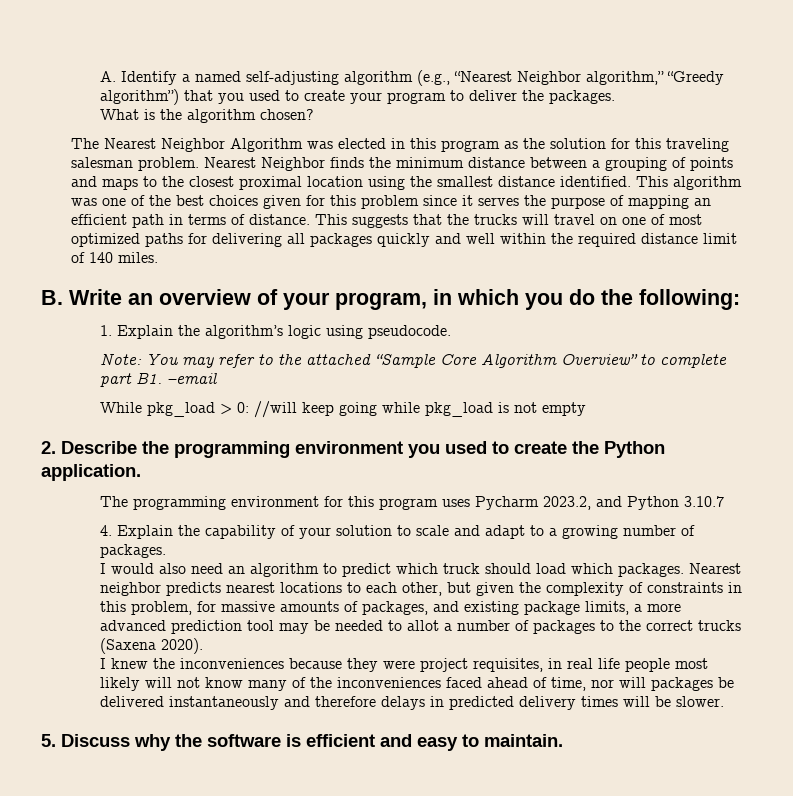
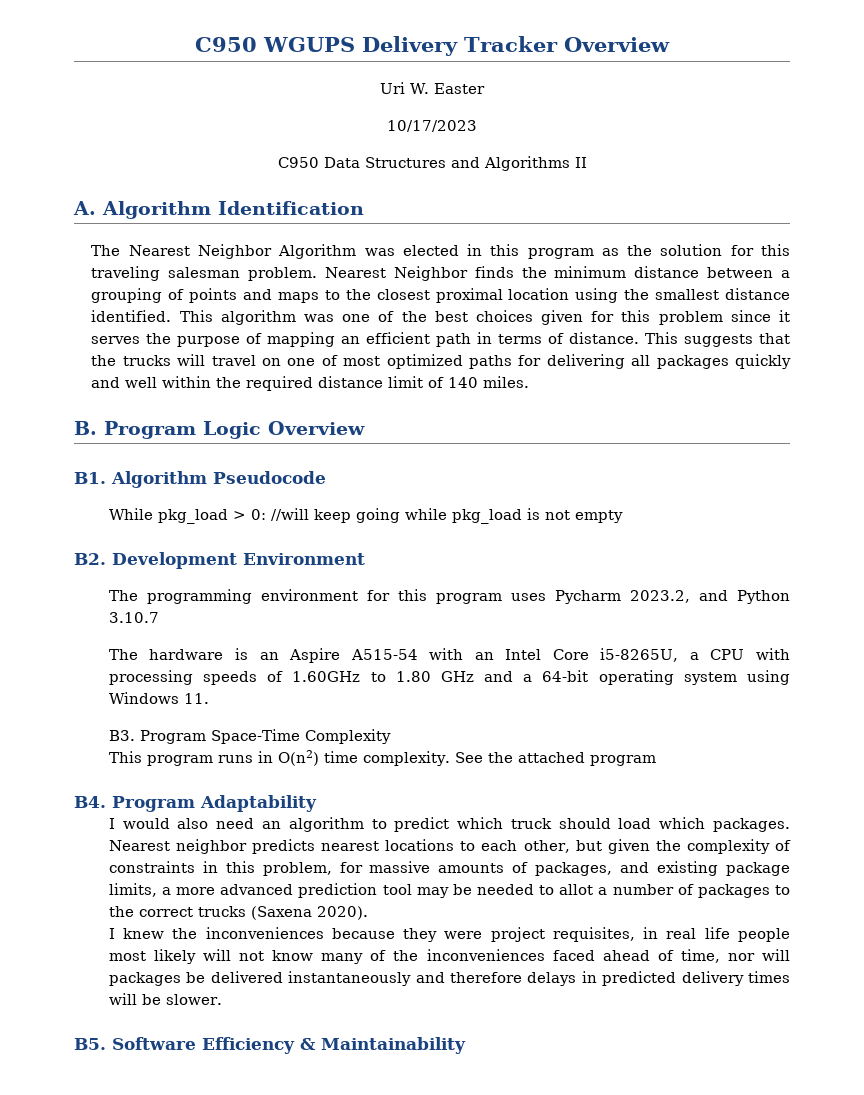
- A. Identify a named self-adjusting algorithm (e.g., “Nearest Neighbor algorithm,” “Greedy algorithm”) that you used to create your program to deliver the packages.
- What is the algorithm chosen?
+ C950 WGUPS Delivery Tracker Overview
+ Uri W. Easter
+ 10/17/2023
+ C950 Data Structures and Algorithms II
+ A. Algorithm Identification
- B. Write an overview of your program, in which you do the following:
- 1. Explain the algorithm’s logic using pseudocode.
- Note: You may refer to the attached “Sample Core Algorithm Overview” to complete part B1. –email
+ B. Program Logic Overview
+ B1. Algorithm Pseudocode
- 2. Describe the programming environment you used to create the Python application.
+ B2. Development Environment
- 4. Explain the capability of your solution to scale and adapt to a growing number of packages.
+ The hardware is an Aspire A515-54 with an Intel Core i5-8265U, a CPU with processing speeds of 1.60GHz to 1.80 GHz and a 64-bit operating system using Windows 11.
+ B3. Program Space-Time Complexity
+ This program runs in O(n2) time complexity. See the attached program
+ B4. Program Adaptability
- 5. Discuss why the software is efficient and easy to maintain.
+ B5. Software Efficiency & Maintainability

